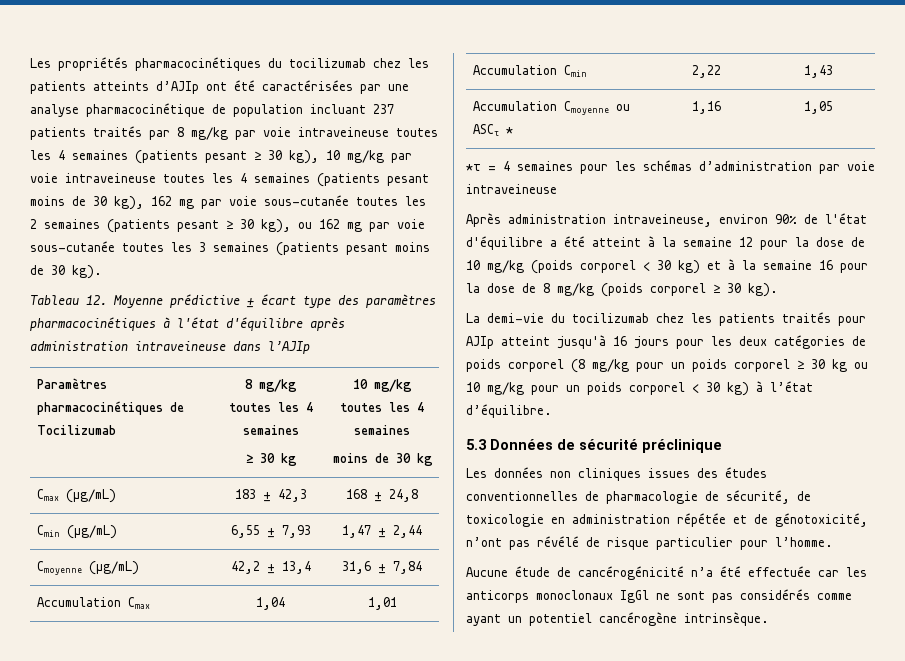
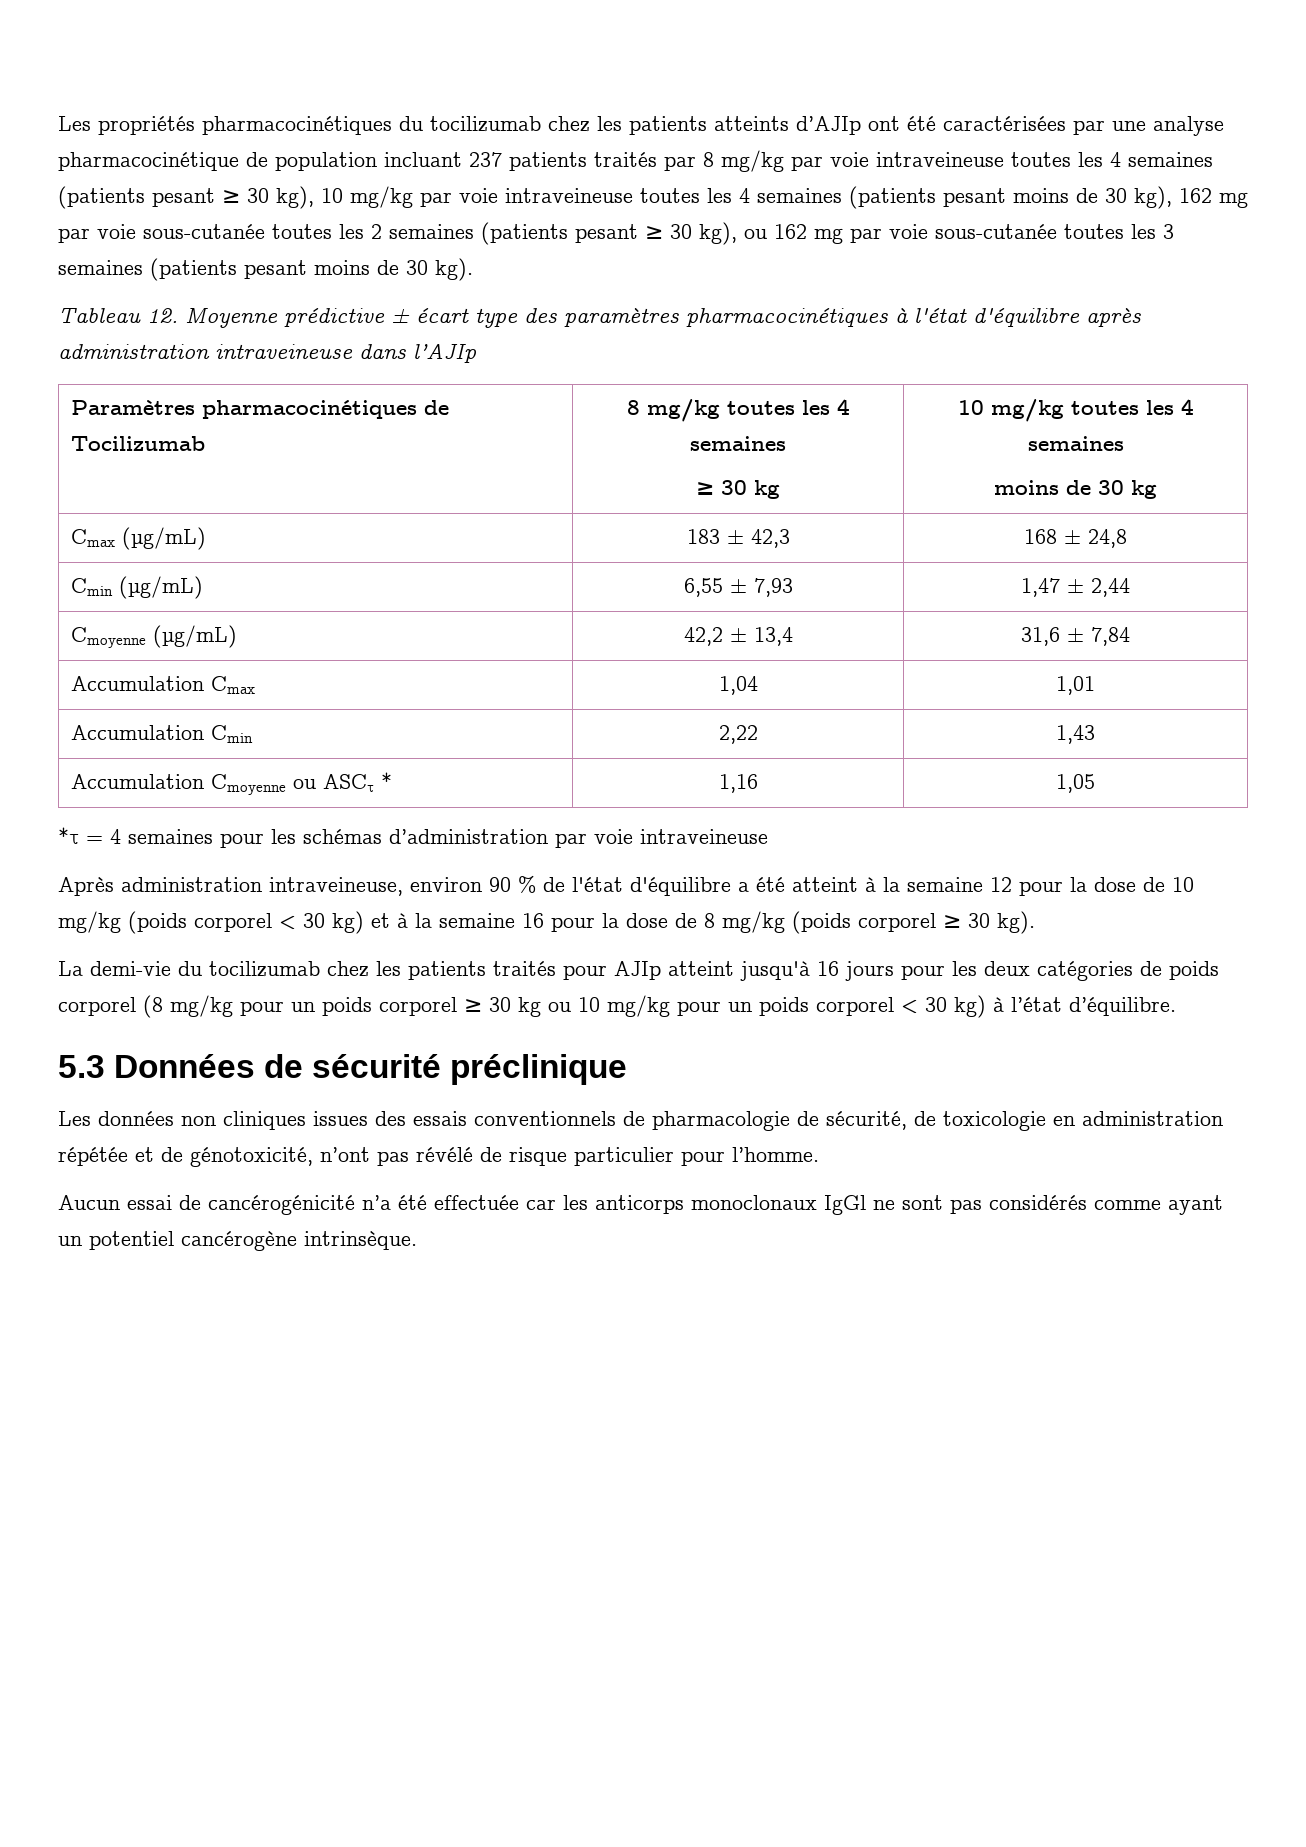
- Après administration intraveineuse, environ 90% de l'état d'équilibre a été atteint à la semaine 12 pour la dose de 10 mg/kg (poids corporel < 30 kg) et à la semaine 16 pour la dose de 8 mg/kg (poids corporel ≥ 30 kg).
+ Après administration intraveineuse, environ 90 % de l'état d'équilibre a été atteint à la semaine 12 pour la dose de 10 mg/kg (poids corporel < 30 kg) et à la semaine 16 pour la dose de 8 mg/kg (poids corporel ≥ 30 kg).
- Les données non cliniques issues des études conventionnelles de pharmacologie de sécurité, de toxicologie en administration répétée et de génotoxicité, n’ont pas révélé de risque particulier pour l’homme.
+ Les données non cliniques issues des essais conventionnels de pharmacologie de sécurité, de toxicologie en administration répétée et de génotoxicité, n’ont pas révélé de risque particulier pour l’homme.
- Aucune étude de cancérogénicité n’a été effectuée car les anticorps monoclonaux IgGl ne sont pas considérés comme ayant un potentiel cancérogène intrinsèque.
+ Aucun essai de cancérogénicité n’a été effectuée car les anticorps monoclonaux IgGl ne sont pas considérés comme ayant un potentiel cancérogène intrinsèque.

